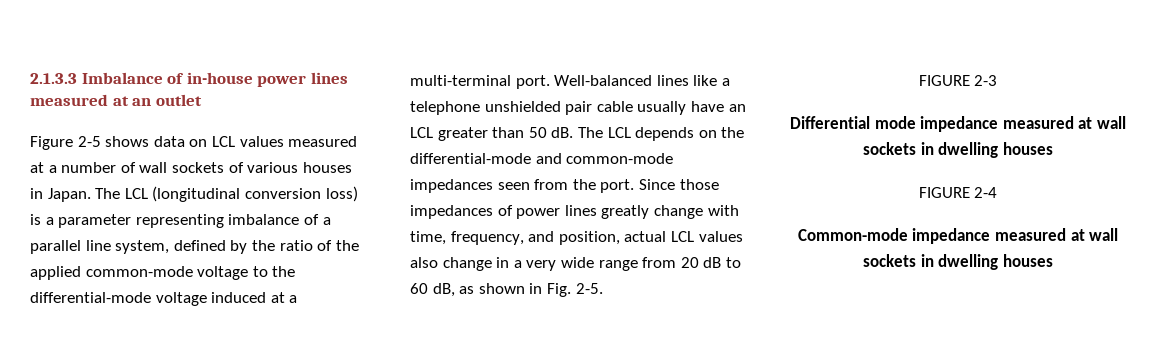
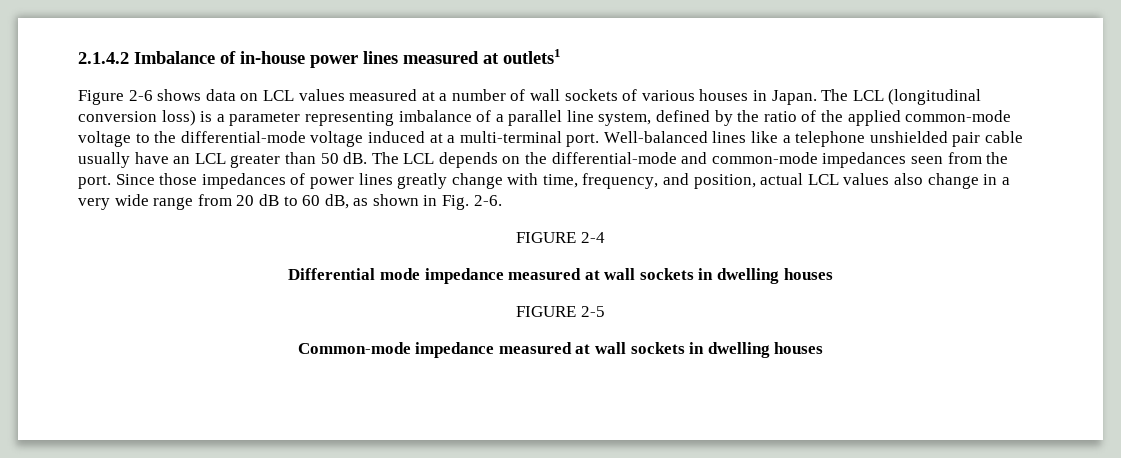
- 2.1.3.3 Imbalance of in-house power lines measured at an outlet
+ 2.1.4.2 Imbalance of in-house power lines measured at outlets1
- Figure 2-5 shows data on LCL values measured at a number of wall sockets of various houses in Japan.
+ Figure 2-6 shows data on LCL values measured at a number of wall sockets of various houses in Japan.
- Since those impedances of power lines greatly change with time, frequency, and position, actual LCL values also change in a very wide range from 20 dB to 60 dB, as shown in Fig. 2-5.
- FIGURE 2-3
+ Since those impedances of power lines greatly change with time, frequency, and position, actual LCL values also change in a very wide range from 20 dB to 60 dB, as shown in Fig. 2-6.
+ FIGURE 2-4
- FIGURE 2-4
+ FIGURE 2-5

